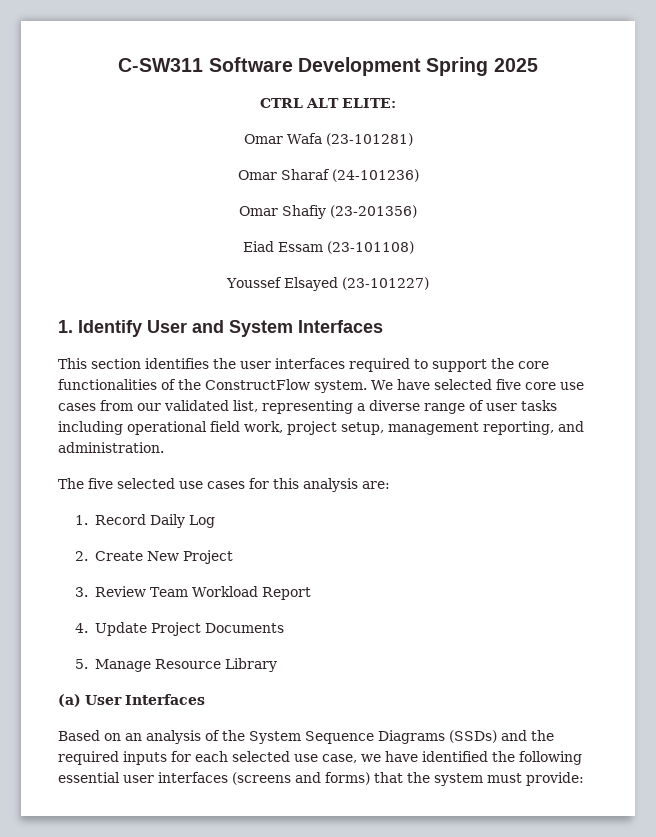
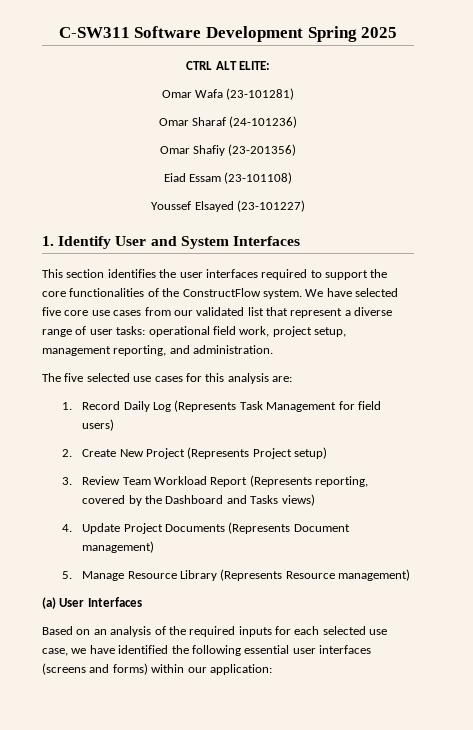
- We have selected five core use cases from our validated list, representing a diverse range of user tasks including operational field work, project setup, management reporting, and administration.
+ We have selected five core use cases from our validated list that represent a diverse range of user tasks: operational field work, project setup, management reporting, and administration.
- 1. Record Daily Log
+ 1. Record Daily Log (Represents Task Management for field users)
- 2. Create New Project
+ 2. Create New Project (Represents Project setup)
- 3. Review Team Workload Report
+ 3. Review Team Workload Report (Represents reporting, covered by the Dashboard and Tasks views)
- 4. Update Project Documents
+ 4. Update Project Documents (Represents Document management)
- 5. Manage Resource Library
+ 5. Manage Resource Library (Represents Resource management)
- Based on an analysis of the System Sequence Diagrams (SSDs) and the required inputs for each selected use case, we have identified the following essential user interfaces (screens and forms) that the system must provide:
+ Based on an analysis of the required inputs for each selected use case, we have identified the following essential user interfaces (screens and forms) within our application:

